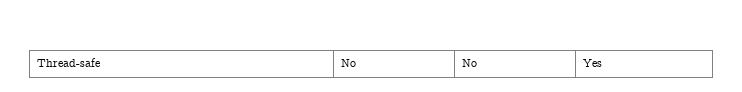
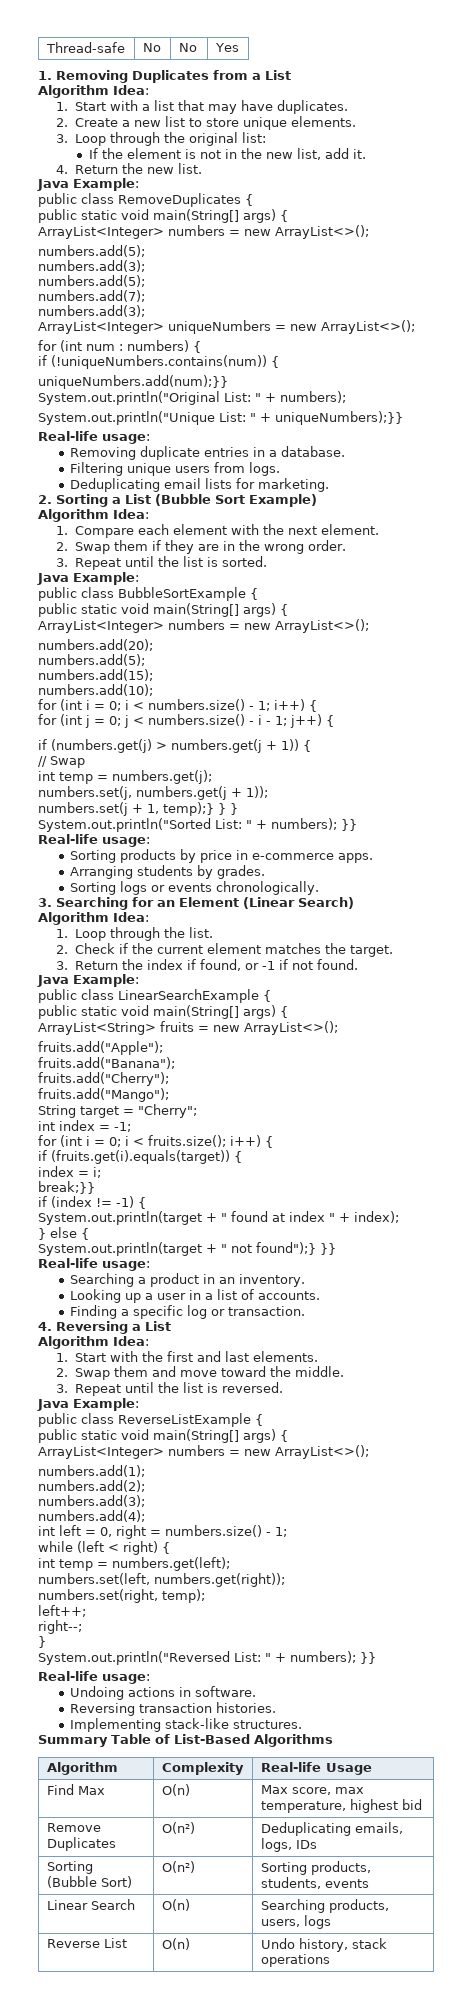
+ 1. Removing Duplicates from a List
+ Algorithm Idea:
+ 1. Start with a list that may have duplicates.
+ 2. Create a new list to store unique elements.
+ 3. Loop through the original list:
+ If the element is not in the new list, add it.
+ 4. Return the new list.
+ Java Example:
+ public class RemoveDuplicates {
+ public static void main(String[] args) {
+ ArrayList<Integer> numbers = new ArrayList<>();
+ numbers.add(5);
+ numbers.add(3);
+ numbers.add(5);
+ numbers.add(7);
+ numbers.add(3);
+ ArrayList<Integer> uniqueNumbers = new ArrayList<>();
+ for (int num : numbers) {
+ if (!uniqueNumbers.contains(num)) {
+ uniqueNumbers.add(num);}}
+ System.out.println("Original List: " + numbers);
+ System.out.println("Unique List: " + uniqueNumbers);}}
+ Real-life usage:
+ Removing duplicate entries in a database.
+ Filtering unique users from logs.
+ Deduplicating email lists for marketing.
+ 2. Sorting a List (Bubble Sort Example)
+ Algorithm Idea:
+ 1. Compare each element with the next element.
+ 2. Swap them if they are in the wrong order.
+ 3. Repeat until the list is sorted.
+ Java Example:
+ public class BubbleSortExample {
+ public static void main(String[] args) {
+ ArrayList<Integer> numbers = new ArrayList<>();
+ numbers.add(20);
+ numbers.add(5);
+ numbers.add(15);
+ numbers.add(10);
+ for (int i = 0; i < numbers.size() - 1; i++) {
+ for (int j = 0; j < numbers.size() - i - 1; j++) {
+ if (numbers.get(j) > numbers.get(j + 1)) {
+ // Swap
+ int temp = numbers.get(j);
+ numbers.set(j, numbers.get(j + 1));
+ numbers.set(j + 1, temp);} } }
+ System.out.println("Sorted List: " + numbers); }}
+ Real-life usage:
+ Sorting products by price in e-commerce apps.
+ Arranging students by grades.
+ Sorting logs or events chronologically.
+ 3. Searching for an Element (Linear Search)
+ Algorithm Idea:
+ 1. Loop through the list.
+ 2. Check if the current element matches the target.
+ 3. Return the index if found, or -1 if not found.
+ Java Example:
+ public class LinearSearchExample {
+ public static void main(String[] args) {
+ ArrayList<String> fruits = new ArrayList<>();
+ fruits.add("Apple");
+ fruits.add("Banana");
+ fruits.add("Cherry");
+ fruits.add("Mango");
+ String target = "Cherry";
+ int index = -1;
+ for (int i = 0; i < fruits.size(); i++) {
+ if (fruits.get(i).equals(target)) {
+ index = i;
+ break;}}
+ if (index != -1) {
+ System.out.println(target + " found at index " + index);
+ } else {
+ System.out.println(target + " not found");} }}
+ Real-life usage:
+ Searching a product in an inventory.
+ Looking up a user in a list of accounts.
+ Finding a specific log or transaction.
+ 4. Reversing a List
+ Algorithm Idea:
+ 1. Start with the first and last elements.
+ 2. Swap them and move toward the middle.
+ 3. Repeat until the list is reversed.
+ Java Example:
+ public class ReverseListExample {
+ public static void main(String[] args) {
+ ArrayList<Integer> numbers = new ArrayList<>();
+ numbers.add(1);
+ numbers.add(2);
+ numbers.add(3);
+ numbers.add(4);
+ int left = 0, right = numbers.size() - 1;
+ while (left < right) {
+ int temp = numbers.get(left);
+ numbers.set(left, numbers.get(right));
+ numbers.set(right, temp);
+ left++;
+ right--;
+ }
+ System.out.println("Reversed List: " + numbers); }}
+ Real-life usage:
+ Undoing actions in software.
+ Reversing transaction histories.
+ Implementing stack-like structures.
+ Summary Table of List-Based Algorithms
+ Algorithm | Complexity | Real-life Usage
+ Find Max | O(n) | Max score, max temperature, highest bid
+ Remove Duplicates | O(n²) | Deduplicating emails, logs, IDs
+ Sorting (Bubble Sort) | O(n²) | Sorting products, students, events
+ Linear Search | O(n) | Searching products, users, logs
+ Reverse List | O(n) | Undo history, stack operations

